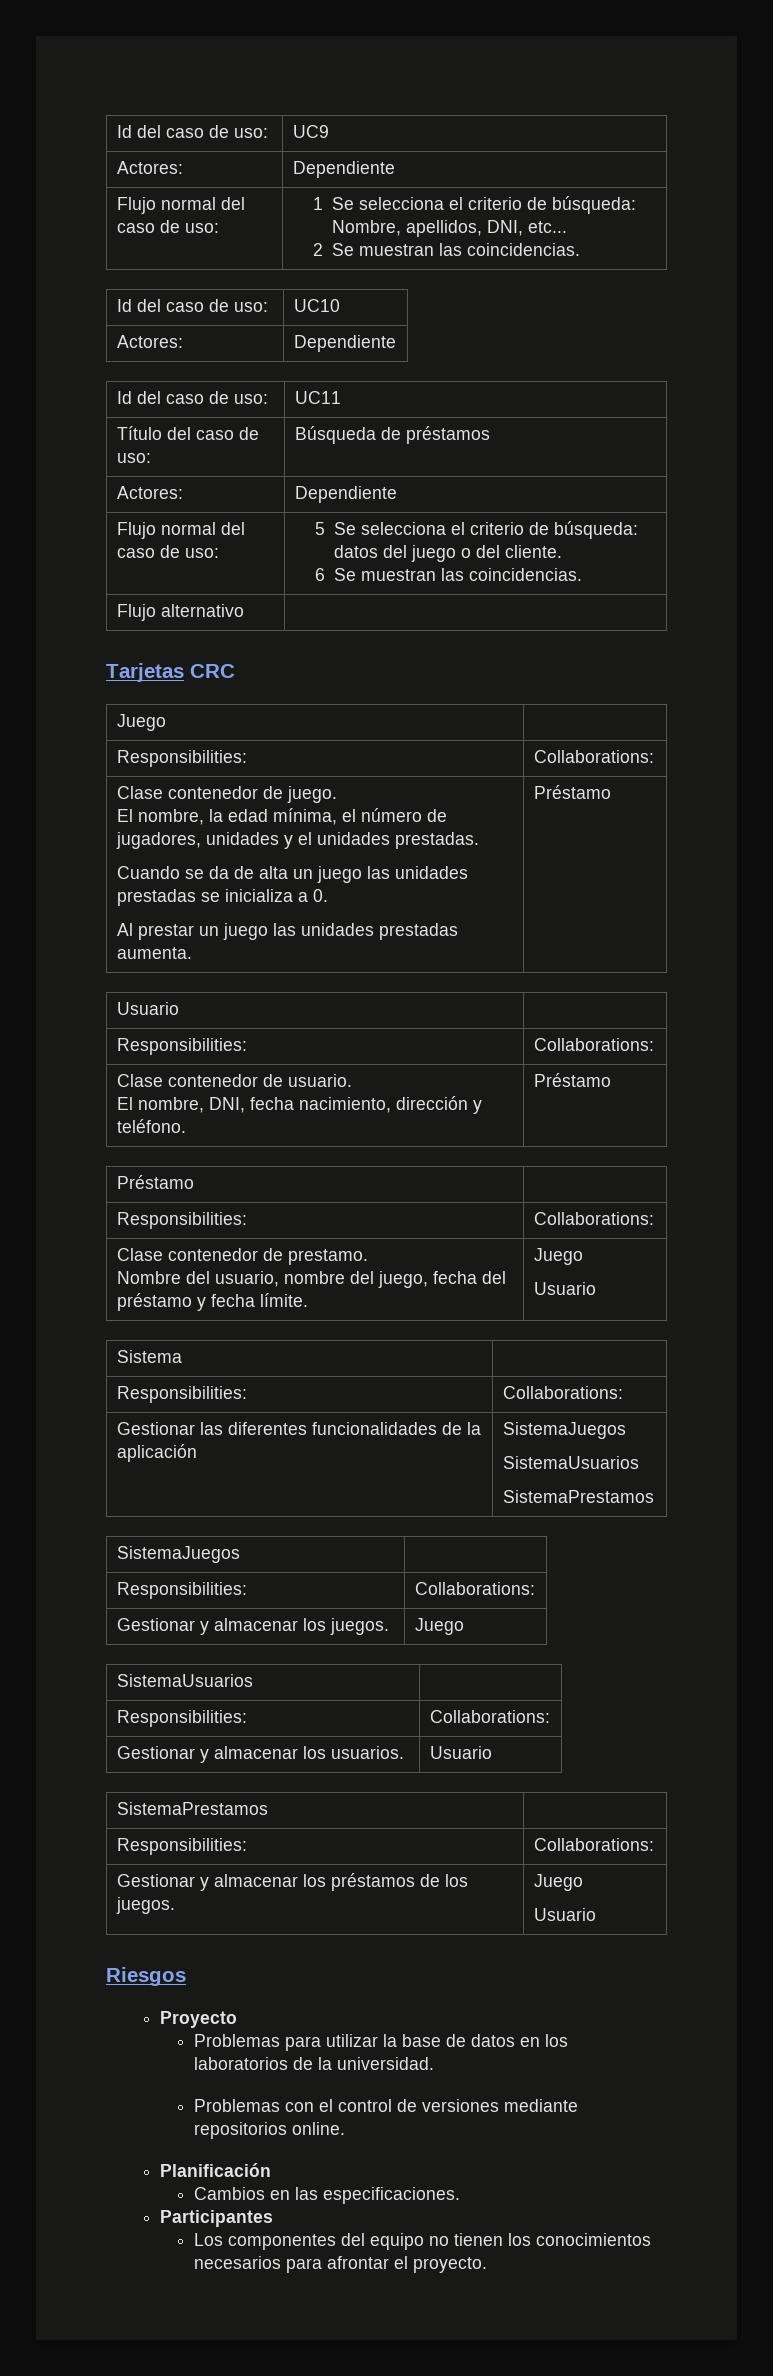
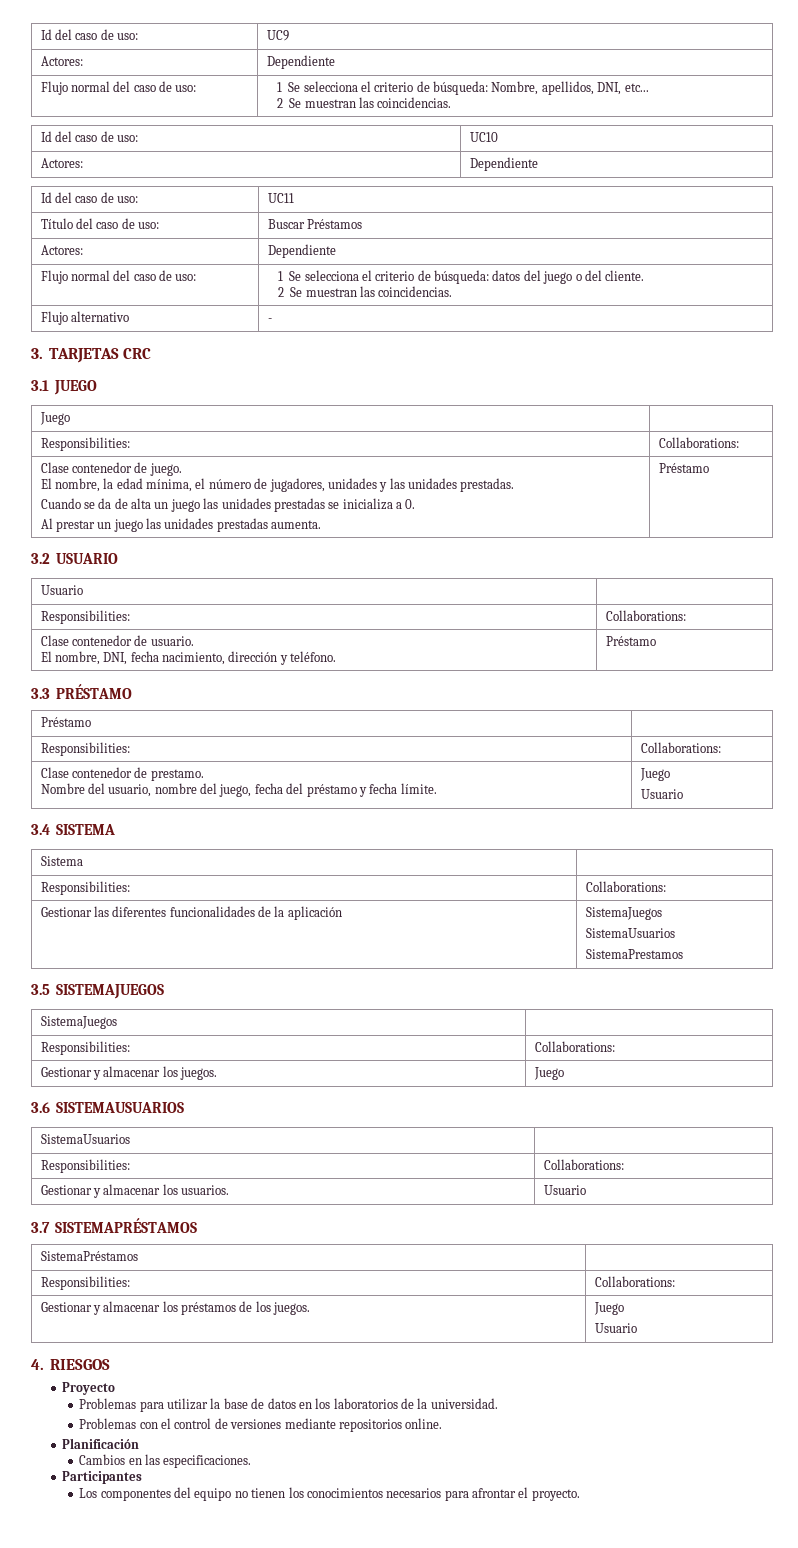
- Título del caso de uso: | Búsqueda de préstamos
+ Título del caso de uso: | Buscar Préstamos
  Actores: | Dependiente
- Flujo normal del caso de uso: | 5 Se selecciona el criterio de búsqueda: datos del juego o del cliente.
- 6 Se muestran las coincidencias.
+ Flujo normal del caso de uso: | 1 Se selecciona el criterio de búsqueda: datos del juego o del cliente.
+ 2 Se muestran las coincidencias.
- Flujo alternativo |
- Tarjetas CRC
+ Flujo alternativo | -
+ 3. TARJETAS CRC
+ 3.1 JUEGO
- El nombre, la edad mínima, el número de jugadores, unidades y el unidades prestadas.
+ El nombre, la edad mínima, el número de jugadores, unidades y las unidades prestadas.
+ 3.2 USUARIO
+ 3.3 PRÉSTAMO
+ 3.4 SISTEMA
+ 3.5 SISTEMAJUEGOS
+ 3.6 SISTEMAUSUARIOS
- SistemaPrestamos |
+ 3.7 SISTEMAPRÉSTAMOS
+ SistemaPréstamos |
- Riesgos
+ 4. RIESGOS

